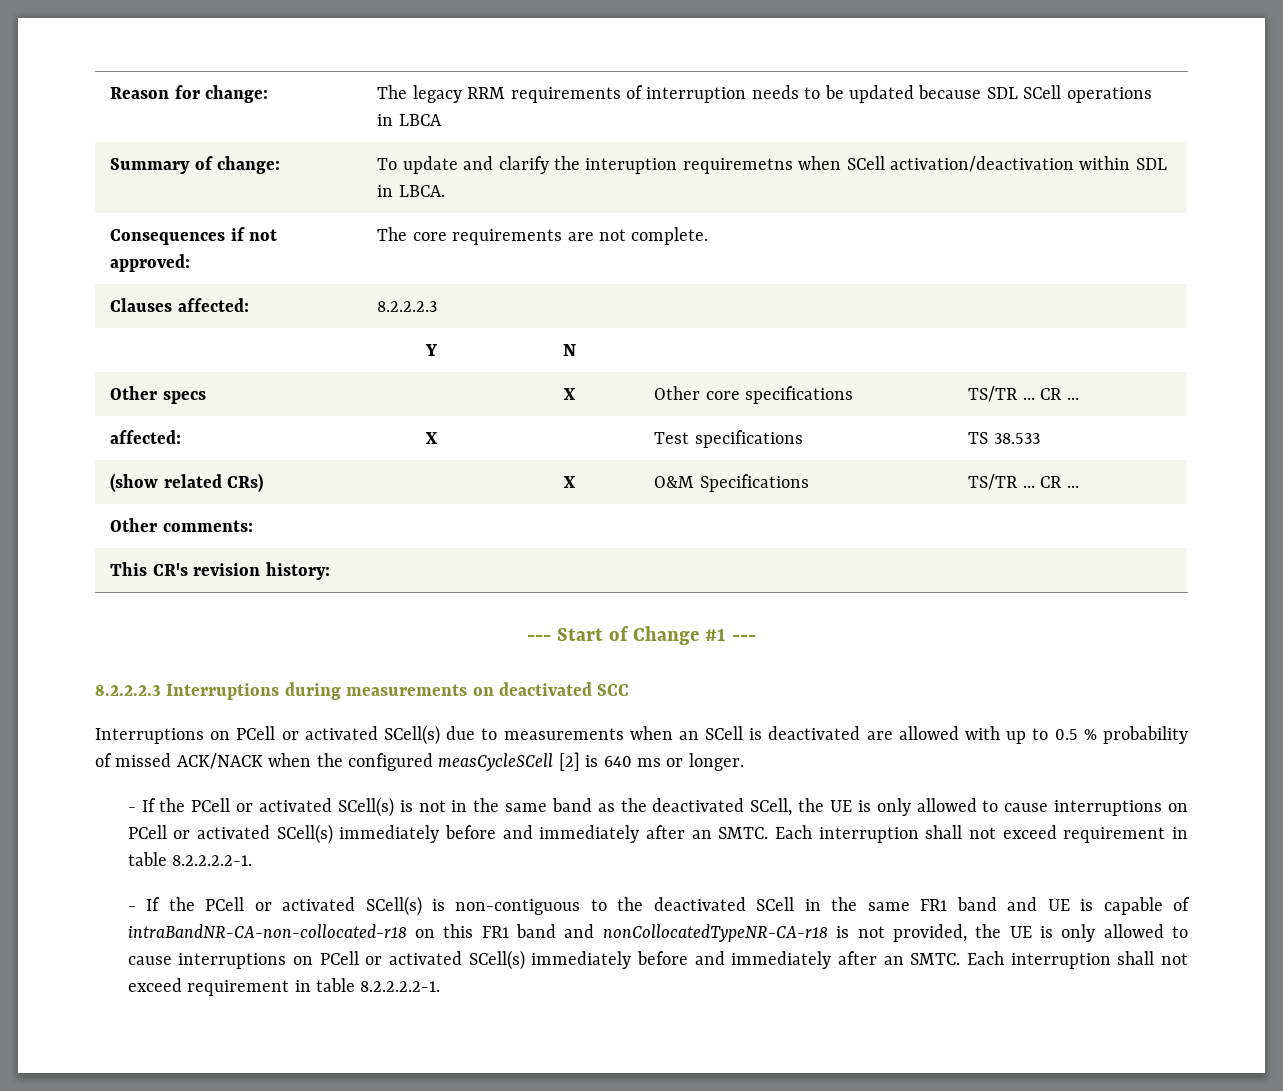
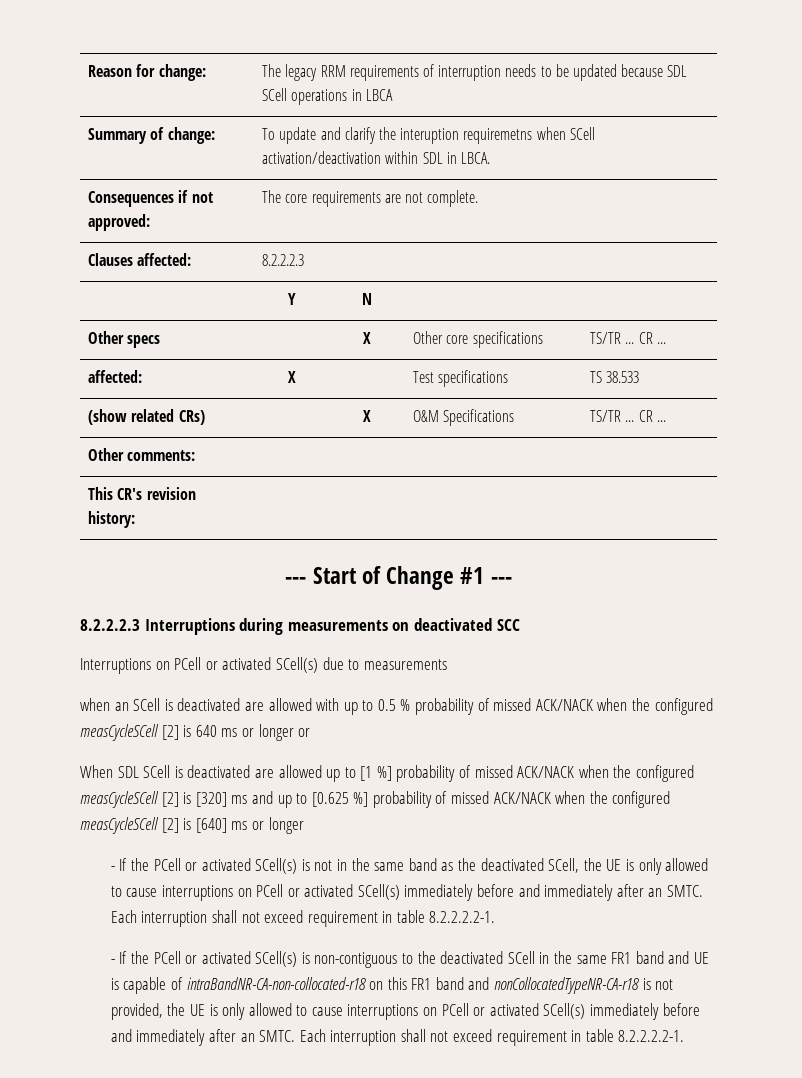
- Interruptions on PCell or activated SCell(s) due to measurements when an SCell is deactivated are allowed with up to 0.5 % probability of missed ACK/NACK when the configured measCycleSCell [2] is 640 ms or longer.
+ Interruptions on PCell or activated SCell(s) due to measurements
+ when an SCell is deactivated are allowed with up to 0.5 % probability of missed ACK/NACK when the configured measCycleSCell [2] is 640 ms or longer or
+ When SDL SCell is deactivated are allowed up to [1 %] probability of missed ACK/NACK when the configured measCycleSCell [2] is [320] ms and up to [0.625 %] probability of missed ACK/NACK when the configured measCycleSCell [2] is [640] ms or longer

